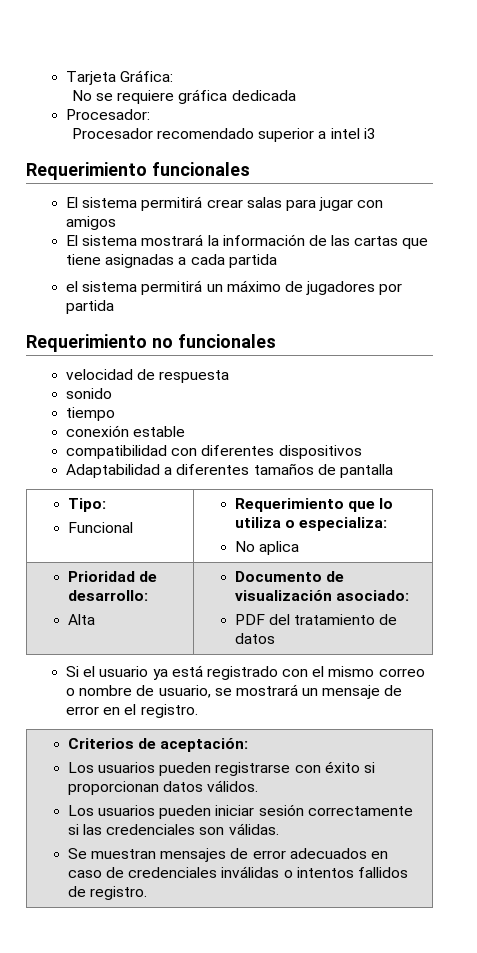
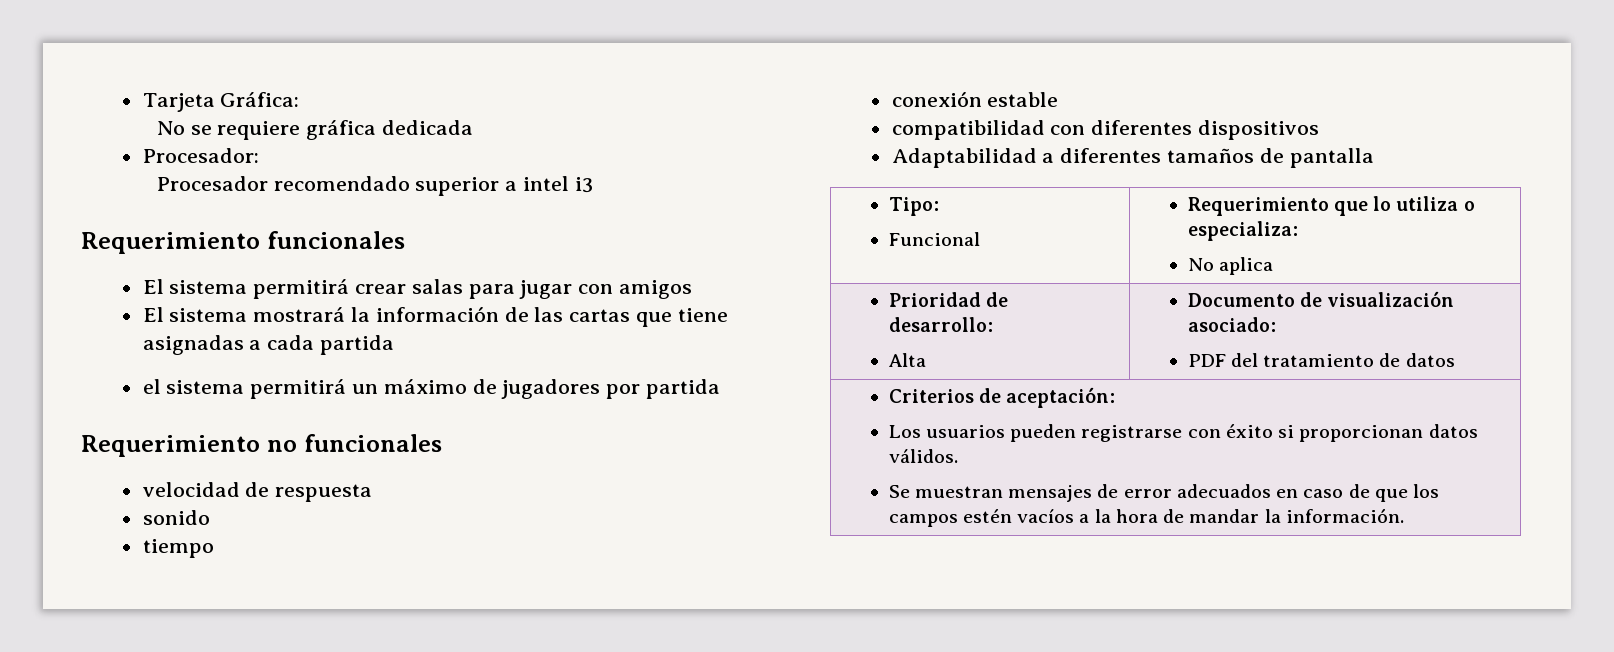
- Si el usuario ya está registrado con el mismo correo o nombre de usuario, se mostrará un mensaje de error en el registro.
  Criterios de aceptación:
  Los usuarios pueden registrarse con éxito si proporcionan datos válidos.
- Los usuarios pueden iniciar sesión correctamente si las credenciales son válidas.
- Se muestran mensajes de error adecuados en caso de credenciales inválidas o intentos fallidos de registro.
+ Se muestran mensajes de error adecuados en caso de que los campos estén vacíos a la hora de mandar la información.

